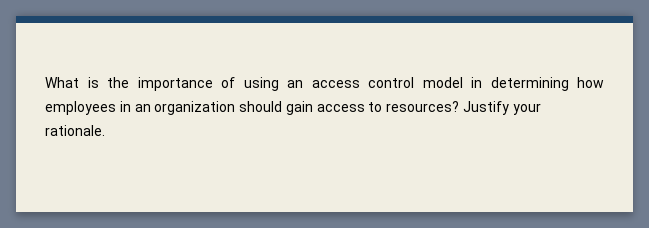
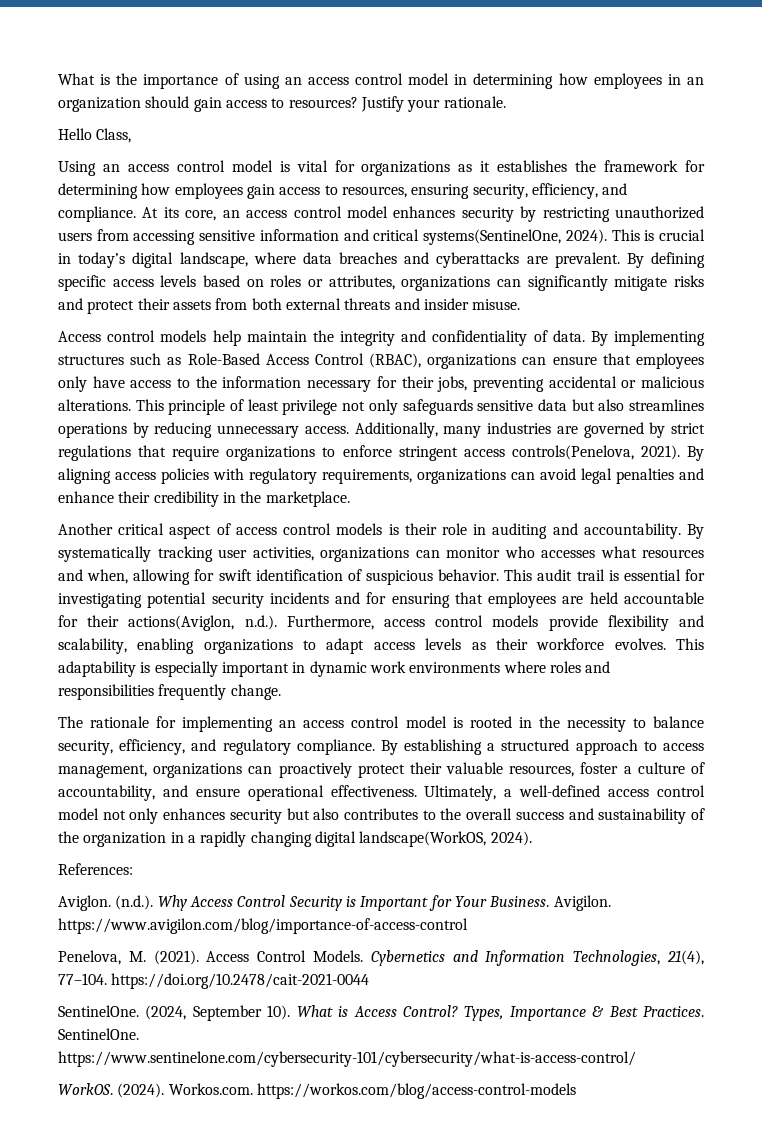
+ Hello Class,
+ Using an access control model is vital for organizations as it establishes the framework for determining how employees gain access to resources, ensuring security, efficiency, and compliance. At its core, an access control model enhances security by restricting unauthorized users from accessing sensitive information and critical systems(SentinelOne, 2024). This is crucial in today’s digital landscape, where data breaches and cyberattacks are prevalent. By defining specific access levels based on roles or attributes, organizations can significantly mitigate risks and protect their assets from both external threats and insider misuse.
+ Access control models help maintain the integrity and confidentiality of data. By implementing structures such as Role-Based Access Control (RBAC), organizations can ensure that employees only have access to the information necessary for their jobs, preventing accidental or malicious alterations. This principle of least privilege not only safeguards sensitive data but also streamlines operations by reducing unnecessary access. Additionally, many industries are governed by strict regulations that require organizations to enforce stringent access controls(Penelova, 2021). By aligning access policies with regulatory requirements, organizations can avoid legal penalties and enhance their credibility in the marketplace.
+ Another critical aspect of access control models is their role in auditing and accountability. By systematically tracking user activities, organizations can monitor who accesses what resources and when, allowing for swift identification of suspicious behavior. This audit trail is essential for investigating potential security incidents and for ensuring that employees are held accountable for their actions(Aviglon, n.d.). Furthermore, access control models provide flexibility and scalability, enabling organizations to adapt access levels as their workforce evolves. This adaptability is especially important in dynamic work environments where roles and responsibilities frequently change.
+ The rationale for implementing an access control model is rooted in the necessity to balance security, efficiency, and regulatory compliance. By establishing a structured approach to access management, organizations can proactively protect their valuable resources, foster a culture of accountability, and ensure operational effectiveness. Ultimately, a well-defined access control model not only enhances security but also contributes to the overall success and sustainability of the organization in a rapidly changing digital landscape(WorkOS, 2024).
+ References:
+ Aviglon. (n.d.). Why Access Control Security is Important for Your Business. Avigilon. https://www.avigilon.com/blog/importance-of-access-control
+ Penelova, M. (2021). Access Control Models. Cybernetics and Information Technologies, 21(4), 77–104. https://doi.org/10.2478/cait-2021-0044
+ SentinelOne. (2024, September 10). What is Access Control? Types, Importance & Best Practices. SentinelOne. https://www.sentinelone.com/cybersecurity-101/cybersecurity/what-is-access-control/
+ WorkOS. (2024). Workos.com. https://workos.com/blog/access-control-models

